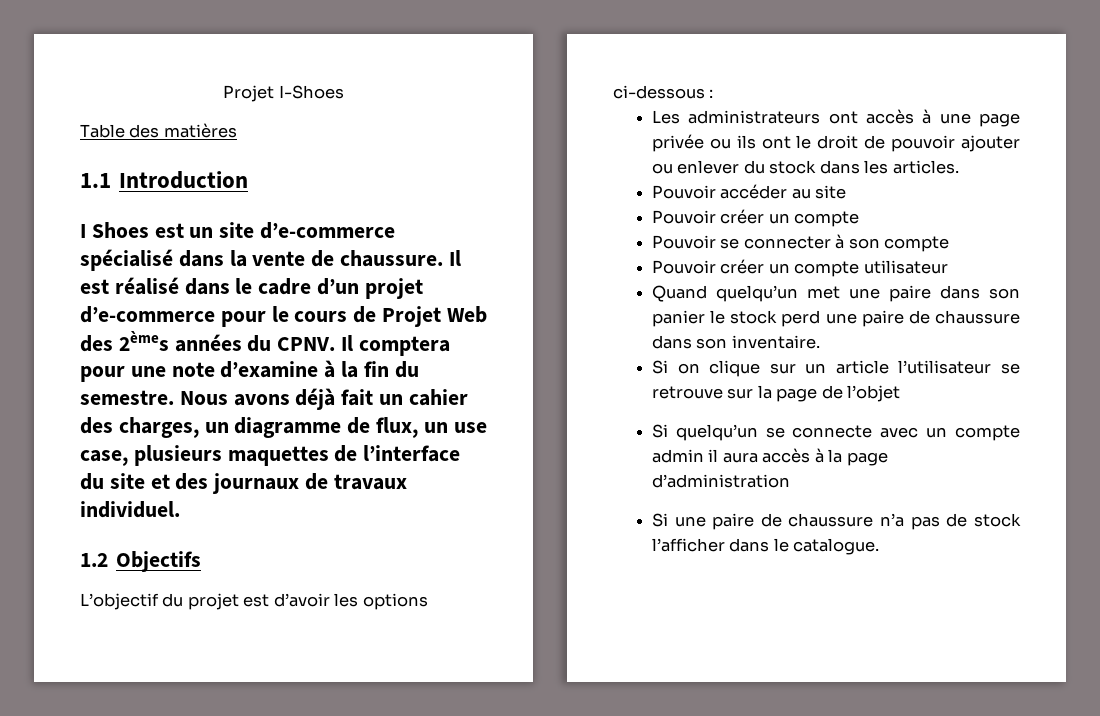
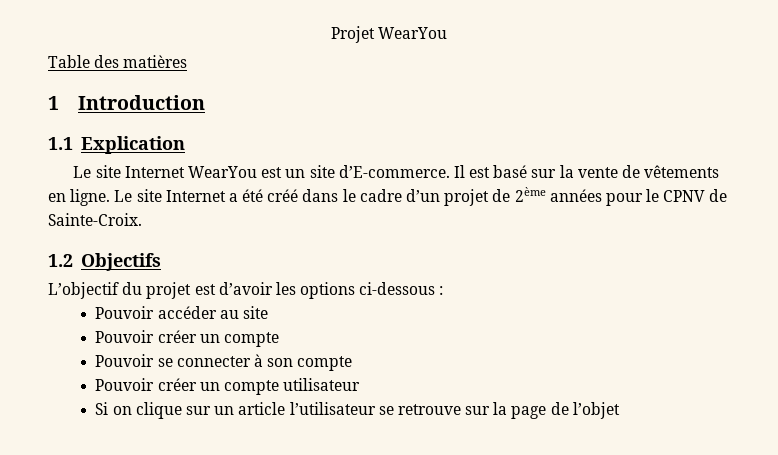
- Projet I-Shoes
+ Projet WearYou
- 1.1 Introduction
+ 1 Introduction
- I Shoes est un site d’e-commerce spécialisé dans la vente de chaussure. Il est réalisé dans le cadre d’un projet d’e-commerce pour le cours de Projet Web des 2èmes années du CPNV. Il comptera pour une note d’examine à la fin du semestre. Nous avons déjà fait un cahier des charges, un diagramme de flux, un use case, plusieurs maquettes de l’interface du site et des journaux de travaux individuel.
+ 1.1 Explication
+ Le site Internet WearYou est un site d’E-commerce. Il est basé sur la vente de vêtements en ligne. Le site Internet a été créé dans le cadre d’un projet de 2ème années pour le CPNV de Sainte-Croix.
- Les administrateurs ont accès à une page privée ou ils ont le droit de pouvoir ajouter ou enlever du stock dans les articles.
- Quand quelqu’un met une paire dans son panier le stock perd une paire de chaussure dans son inventaire.
- Si quelqu’un se connecte avec un compte admin il aura accès à la page d’administration
- Si une paire de chaussure n’a pas de stock l’afficher dans le catalogue.

